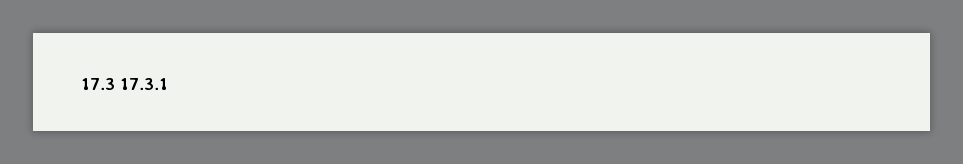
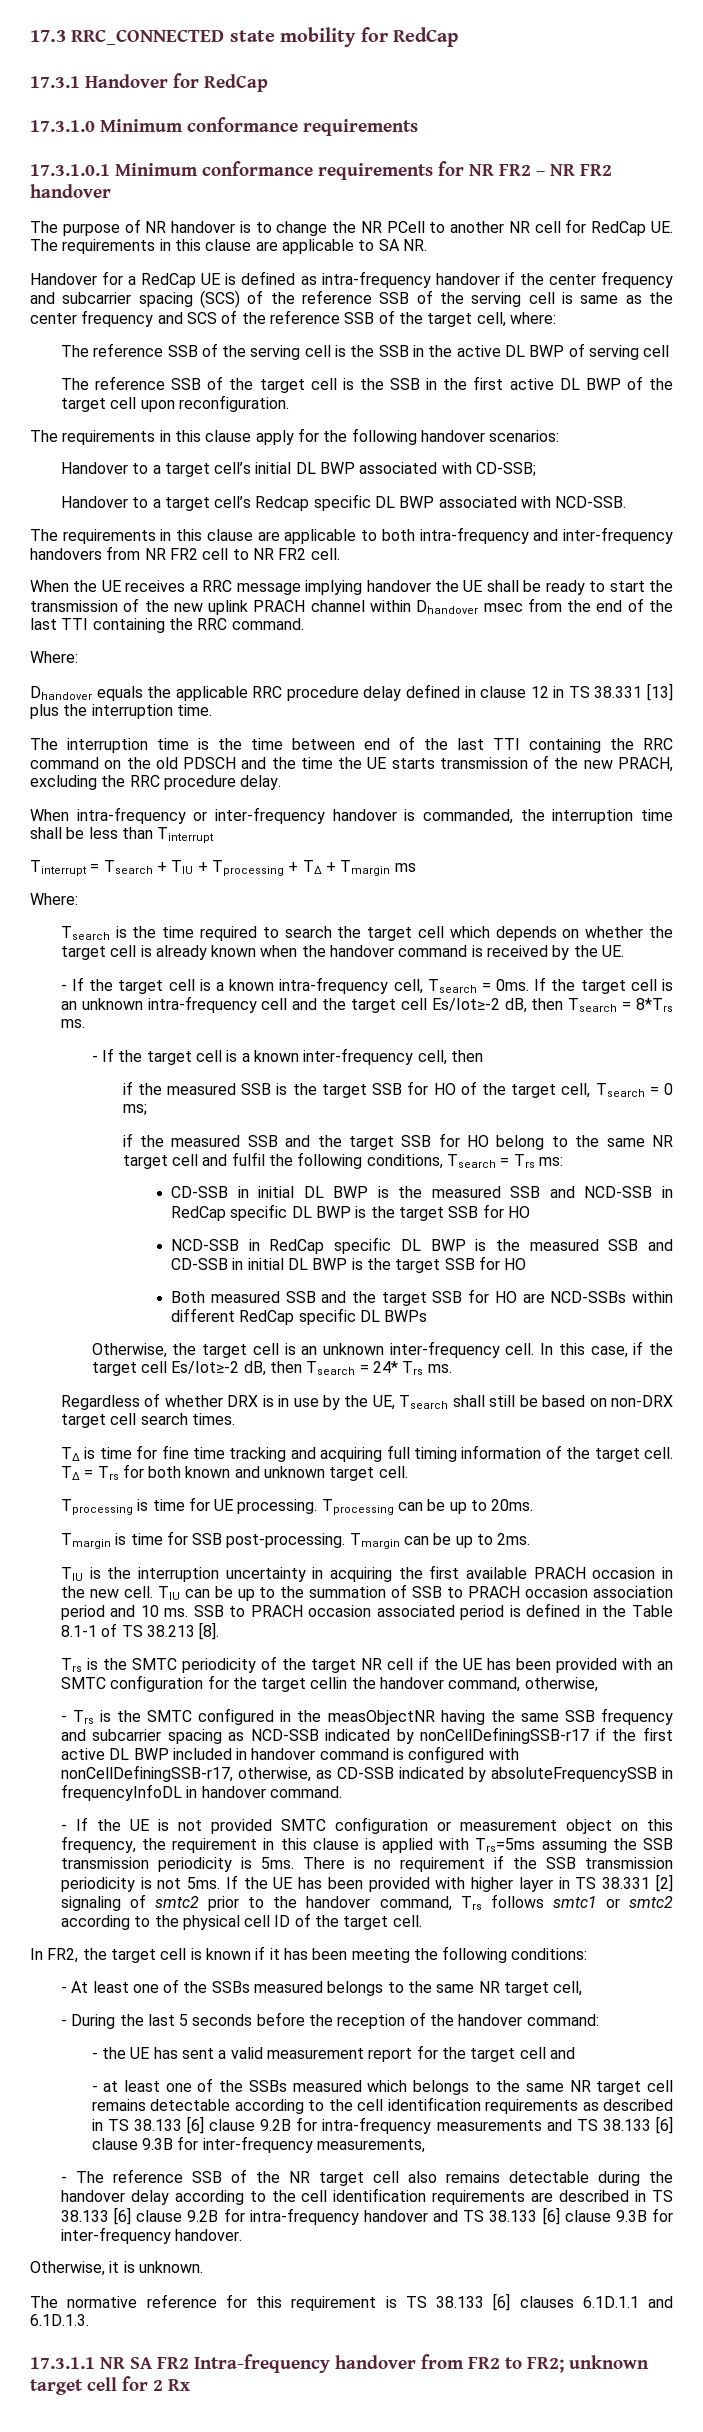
- 17.3 17.3.1
+ 17.3 RRC_CONNECTED state mobility for RedCap
+ 17.3.1 Handover for RedCap
+ 17.3.1.0 Minimum conformance requirements
+ 17.3.1.0.1 Minimum conformance requirements for NR FR2 – NR FR2 handover
+ The purpose of NR handover is to change the NR PCell to another NR cell for RedCap UE. The requirements in this clause are applicable to SA NR.
+ Handover for a RedCap UE is defined as intra-frequency handover if the center frequency and subcarrier spacing (SCS) of the reference SSB of the serving cell is same as the center frequency and SCS of the reference SSB of the target cell, where:
+ The reference SSB of the serving cell is the SSB in the active DL BWP of serving cell
+ The reference SSB of the target cell is the SSB in the first active DL BWP of the target cell upon reconfiguration.
+ The requirements in this clause apply for the following handover scenarios:
+ Handover to a target cell’s initial DL BWP associated with CD-SSB;
+ Handover to a target cell’s Redcap specific DL BWP associated with NCD-SSB.
+ The requirements in this clause are applicable to both intra-frequency and inter-frequency handovers from NR FR2 cell to NR FR2 cell.
+ When the UE receives a RRC message implying handover the UE shall be ready to start the transmission of the new uplink PRACH channel within Dhandover msec from the end of the last TTI containing the RRC command.
+ Where:
+ Dhandover equals the applicable RRC procedure delay defined in clause 12 in TS 38.331 [13] plus the interruption time.
+ The interruption time is the time between end of the last TTI containing the RRC command on the old PDSCH and the time the UE starts transmission of the new PRACH, excluding the RRC procedure delay.
+ When intra-frequency or inter-frequency handover is commanded, the interruption time shall be less than Tinterrupt
+ Tinterrupt = Tsearch + TIU + Tprocessing + T∆ + Tmargin ms
+ Where:
+ Tsearch is the time required to search the target cell which depends on whether the target cell is already known when the handover command is received by the UE.
+ - If the target cell is a known intra-frequency cell, Tsearch = 0ms. If the target cell is an unknown intra-frequency cell and the target cell Es/Iot≥-2 dB, then Tsearch = 8*Trs ms.
+ - If the target cell is a known inter-frequency cell, then
+ if the measured SSB is the target SSB for HO of the target cell, Tsearch = 0 ms;
+ if the measured SSB and the target SSB for HO belong to the same NR target cell and fulfil the following conditions, Tsearch = Trs ms:
+ CD-SSB in initial DL BWP is the measured SSB and NCD-SSB in RedCap specific DL BWP is the target SSB for HO
+ NCD-SSB in RedCap specific DL BWP is the measured SSB and CD-SSB in initial DL BWP is the target SSB for HO
+ Both measured SSB and the target SSB for HO are NCD-SSBs within different RedCap specific DL BWPs
+ Otherwise, the target cell is an unknown inter-frequency cell. In this case, if the target cell Es/Iot≥-2 dB, then Tsearch = 24* Trs ms.
+ Regardless of whether DRX is in use by the UE, Tsearch shall still be based on non-DRX target cell search times.
+ T∆ is time for fine time tracking and acquiring full timing information of the target cell. T∆ = Trs for both known and unknown target cell.
+ Tprocessing is time for UE processing. Tprocessing can be up to 20ms.
+ Tmargin is time for SSB post-processing. Tmargin can be up to 2ms.
+ TIU is the interruption uncertainty in acquiring the first available PRACH occasion in the new cell. TIU can be up to the summation of SSB to PRACH occasion association period and 10 ms. SSB to PRACH occasion associated period is defined in the Table 8.1-1 of TS 38.213 [8].
+ Trs is the SMTC periodicity of the target NR cell if the UE has been provided with an SMTC configuration for the target cellin the handover command, otherwise,
+ - Trs is the SMTC configured in the measObjectNR having the same SSB frequency and subcarrier spacing as NCD-SSB indicated by nonCellDefiningSSB-r17 if the first active DL BWP included in handover command is configured with nonCellDefiningSSB-r17, otherwise, as CD-SSB indicated by absoluteFrequencySSB in frequencyInfoDL in handover command.
+ - If the UE is not provided SMTC configuration or measurement object on this frequency, the requirement in this clause is applied with Trs=5ms assuming the SSB transmission periodicity is 5ms. There is no requirement if the SSB transmission periodicity is not 5ms. If the UE has been provided with higher layer in TS 38.331 [2] signaling of smtc2 prior to the handover command, Trs follows smtc1 or smtc2 according to the physical cell ID of the target cell.
+ In FR2, the target cell is known if it has been meeting the following conditions:
+ - At least one of the SSBs measured belongs to the same NR target cell,
+ - During the last 5 seconds before the reception of the handover command:
+ - the UE has sent a valid measurement report for the target cell and
+ - at least one of the SSBs measured which belongs to the same NR target cell remains detectable according to the cell identification requirements as described in TS 38.133 [6] clause 9.2B for intra-frequency measurements and TS 38.133 [6] clause 9.3B for inter-frequency measurements,
+ - The reference SSB of the NR target cell also remains detectable during the handover delay according to the cell identification requirements are described in TS 38.133 [6] clause 9.2B for intra-frequency handover and TS 38.133 [6] clause 9.3B for inter-frequency handover.
+ Otherwise, it is unknown.
+ The normative reference for this requirement is TS 38.133 [6] clauses 6.1D.1.1 and 6.1D.1.3.
+ 17.3.1.1 NR SA FR2 Intra-frequency handover from FR2 to FR2; unknown target cell for 2 Rx

